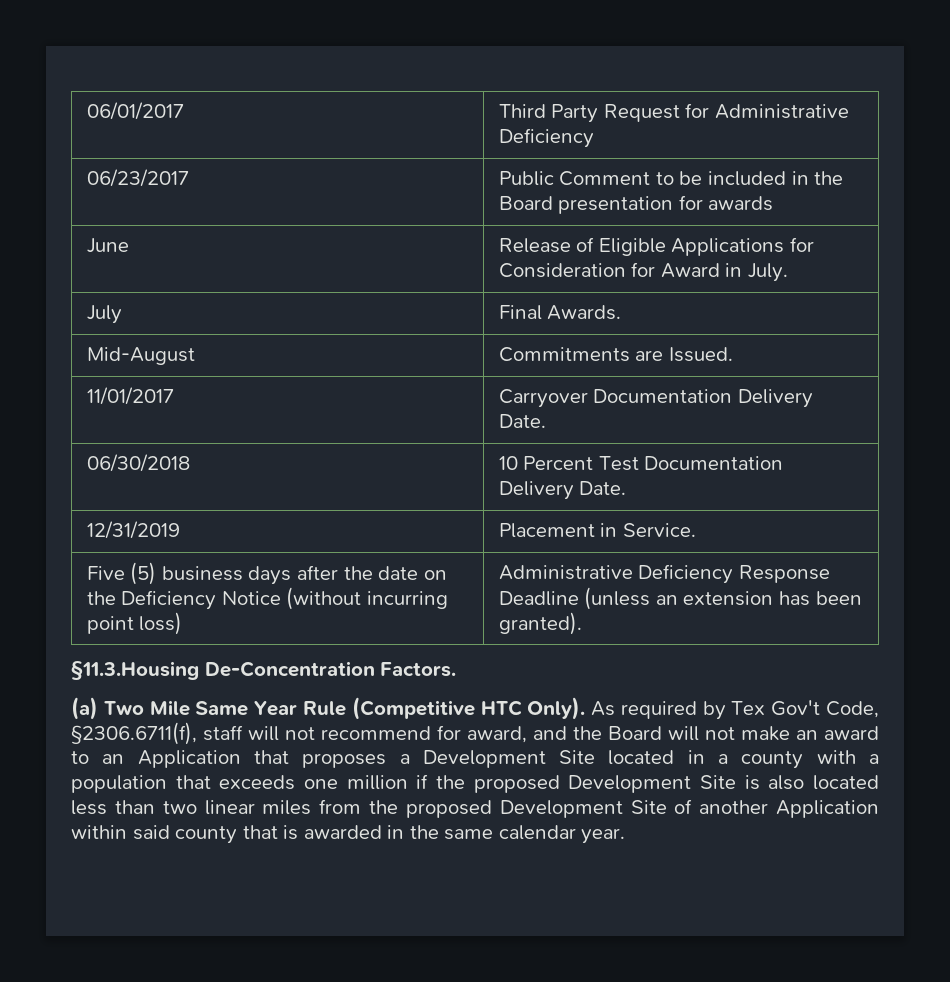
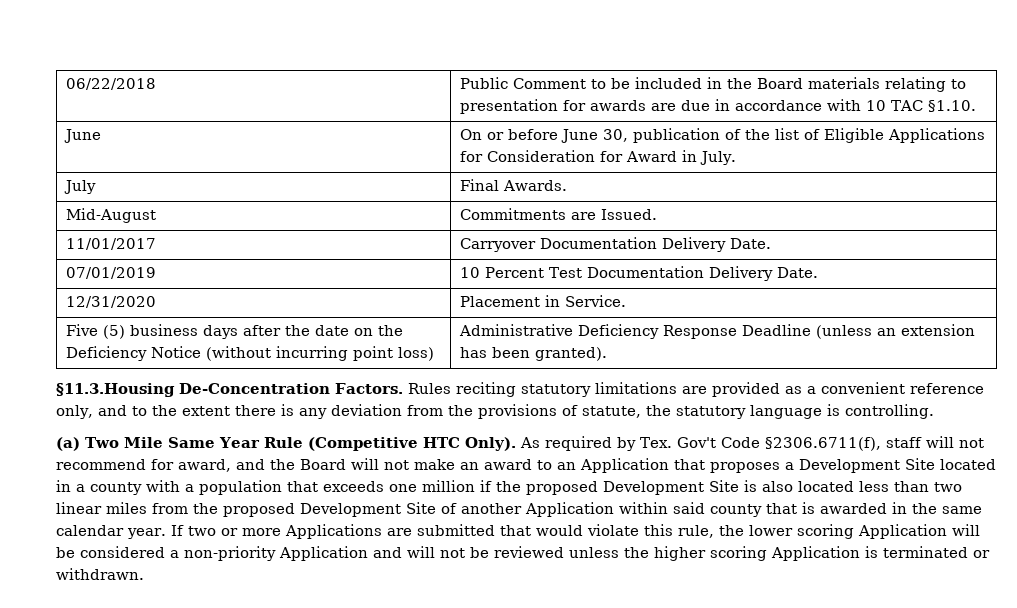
- 06/01/2017 | Third Party Request for Administrative Deficiency
- 06/23/2017 | Public Comment to be included in the Board presentation for awards
- June | Release of Eligible Applications for Consideration for Award in July.
+ 06/22/2018 | Public Comment to be included in the Board materials relating to presentation for awards are due in accordance with 10 TAC §1.10.
+ June | On or before June 30, publication of the list of Eligible Applications for Consideration for Award in July.
- 06/30/2018 | 10 Percent Test Documentation Delivery Date.
+ 07/01/2019 | 10 Percent Test Documentation Delivery Date.
- 12/31/2019 | Placement in Service.
+ 12/31/2020 | Placement in Service.
+ Rules reciting statutory limitations are provided as a convenient reference only, and to the extent there is any deviation from the provisions of statute, the statutory language is controlling.
- As required by Tex Gov't Code, §2306.6711(f), staff will not recommend for award, and the Board will not make an award to an Application that proposes a Development Site located in a county with a population that exceeds one million if the proposed Development Site is also located less than two linear miles from the proposed Development Site of another Application within said county that is awarded in the same calendar year.
+ As required by Tex. Gov't Code §2306.6711(f), staff will not recommend for award, and the Board will not make an award to an Application that proposes a Development Site located in a county with a population that exceeds one million if the proposed Development Site is also located less than two linear miles from the proposed Development Site of another Application within said county that is awarded in the same calendar year.
+ If two or more Applications are submitted that would violate this rule, the lower scoring Application will be considered a non-priority Application and will not be reviewed unless the higher scoring Application is terminated or withdrawn.

